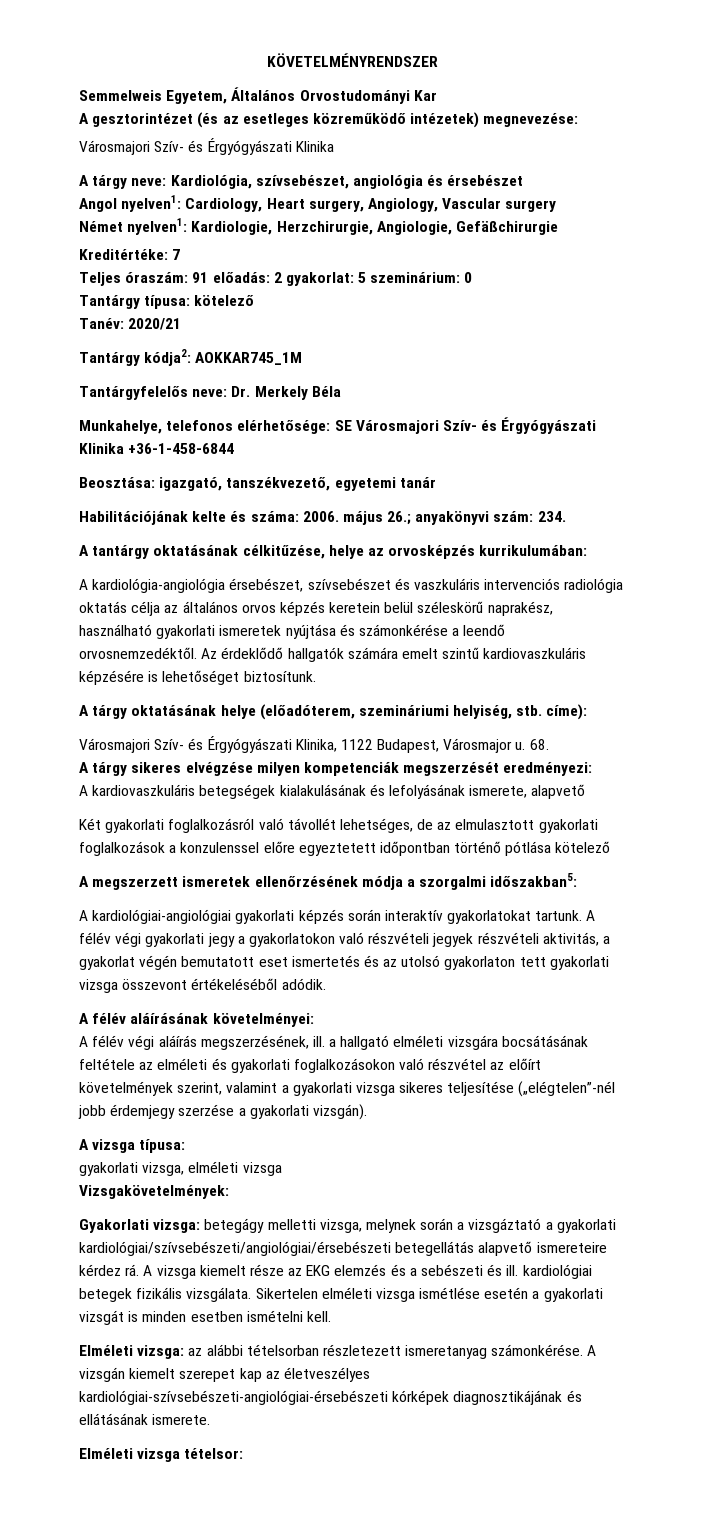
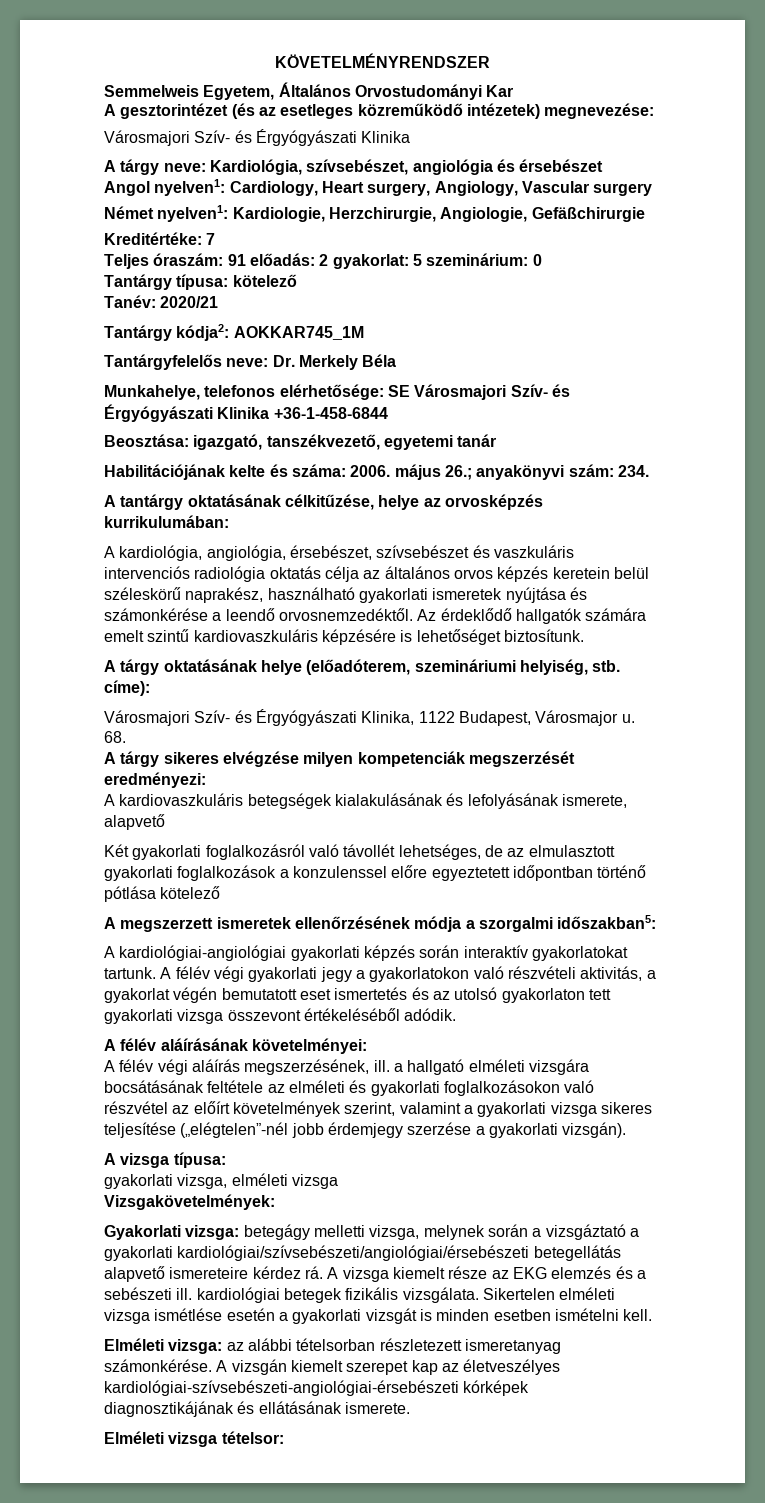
- A kardiológia-angiológia érsebészet, szívsebészet és vaszkuláris intervenciós radiológia oktatás célja az általános orvos képzés keretein belül széleskörű naprakész, használható gyakorlati ismeretek nyújtása és számonkérése a leendő orvosnemzedéktől.
+ A kardiológia, angiológia, érsebészet, szívsebészet és vaszkuláris intervenciós radiológia oktatás célja az általános orvos képzés keretein belül széleskörű naprakész, használható gyakorlati ismeretek nyújtása és számonkérése a leendő orvosnemzedéktől.
- A félév végi gyakorlati jegy a gyakorlatokon való részvételi jegyek részvételi aktivitás, a gyakorlat végén bemutatott eset ismertetés és az utolsó gyakorlaton tett gyakorlati vizsga összevont értékeléséből adódik.
+ A félév végi gyakorlati jegy a gyakorlatokon való részvételi aktivitás, a gyakorlat végén bemutatott eset ismertetés és az utolsó gyakorlaton tett gyakorlati vizsga összevont értékeléséből adódik.
- A vizsga kiemelt része az EKG elemzés és a sebészeti és ill. kardiológiai betegek fizikális vizsgálata.
+ A vizsga kiemelt része az EKG elemzés és a sebészeti ill. kardiológiai betegek fizikális vizsgálata.

